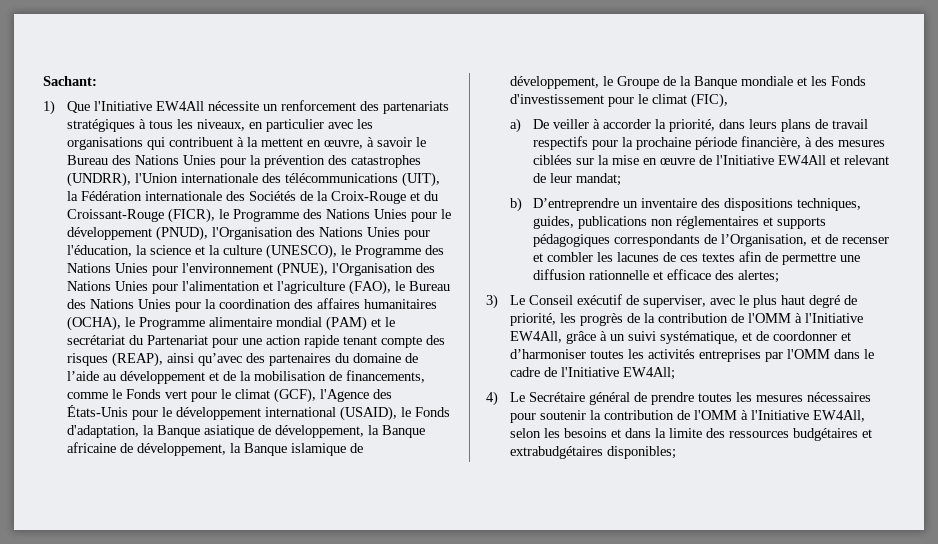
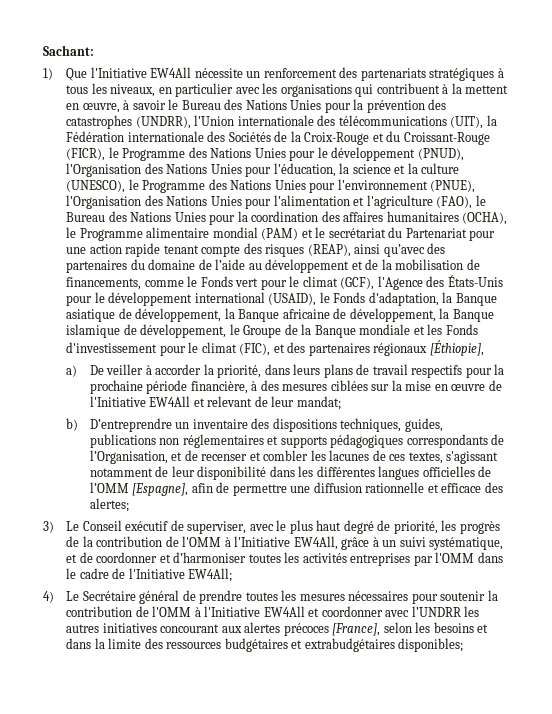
- 1) Que l'Initiative EW4All nécessite un renforcement des partenariats stratégiques à tous les niveaux, en particulier avec les organisations qui contribuent à la mettent en œuvre, à savoir le Bureau des Nations Unies pour la prévention des catastrophes (UNDRR), l'Union internationale des télécommunications (UIT), la Fédération internationale des Sociétés de la Croix-Rouge et du Croissant-Rouge (FICR), le Programme des Nations Unies pour le développement (PNUD), l'Organisation des Nations Unies pour l'éducation, la science et la culture (UNESCO), le Programme des Nations Unies pour l'environnement (PNUE), l'Organisation des Nations Unies pour l'alimentation et l'agriculture (FAO), le Bureau des Nations Unies pour la coordination des affaires humanitaires (OCHA), le Programme alimentaire mondial (PAM) et le secrétariat du Partenariat pour une action rapide tenant compte des risques (REAP), ainsi qu’avec des partenaires du domaine de l’aide au développement et de la mobilisation de financements, comme le Fonds vert pour le climat (GCF), l'Agence des États-Unis pour le développement international (USAID), le Fonds d'adaptation, la Banque asiatique de développement, la Banque africaine de développement, la Banque islamique de développement, le Groupe de la Banque mondiale et les Fonds d'investissement pour le climat (FIC),
+ 1) Que l'Initiative EW4All nécessite un renforcement des partenariats stratégiques à tous les niveaux, en particulier avec les organisations qui contribuent à la mettent en œuvre, à savoir le Bureau des Nations Unies pour la prévention des catastrophes (UNDRR), l'Union internationale des télécommunications (UIT), la Fédération internationale des Sociétés de la Croix-Rouge et du Croissant-Rouge (FICR), le Programme des Nations Unies pour le développement (PNUD), l'Organisation des Nations Unies pour l'éducation, la science et la culture (UNESCO), le Programme des Nations Unies pour l'environnement (PNUE), l'Organisation des Nations Unies pour l'alimentation et l'agriculture (FAO), le Bureau des Nations Unies pour la coordination des affaires humanitaires (OCHA), le Programme alimentaire mondial (PAM) et le secrétariat du Partenariat pour une action rapide tenant compte des risques (REAP), ainsi qu’avec des partenaires du domaine de l’aide au développement et de la mobilisation de financements, comme le Fonds vert pour le climat (GCF), l'Agence des États-Unis pour le développement international (USAID), le Fonds d'adaptation, la Banque asiatique de développement, la Banque africaine de développement, la Banque islamique de développement, le Groupe de la Banque mondiale et les Fonds d'investissement pour le climat (FIC), et des partenaires régionaux [Éthiopie],
- b) D’entreprendre un inventaire des dispositions techniques, guides, publications non réglementaires et supports pédagogiques correspondants de l’Organisation, et de recenser et combler les lacunes de ces textes afin de permettre une diffusion rationnelle et efficace des alertes;
+ b) D’entreprendre un inventaire des dispositions techniques, guides, publications non réglementaires et supports pédagogiques correspondants de l’Organisation, et de recenser et combler les lacunes de ces textes, s'agissant notamment de leur disponibilité dans les différentes langues officielles de l’OMM [Espagne], afin de permettre une diffusion rationnelle et efficace des alertes;
- 4) Le Secrétaire général de prendre toutes les mesures nécessaires pour soutenir la contribution de l'OMM à l'Initiative EW4All, selon les besoins et dans la limite des ressources budgétaires et extrabudgétaires disponibles;
+ 4) Le Secrétaire général de prendre toutes les mesures nécessaires pour soutenir la contribution de l'OMM à l'Initiative EW4All et coordonner avec l’UNDRR les autres initiatives concourant aux alertes précoces [France], selon les besoins et dans la limite des ressources budgétaires et extrabudgétaires disponibles;

